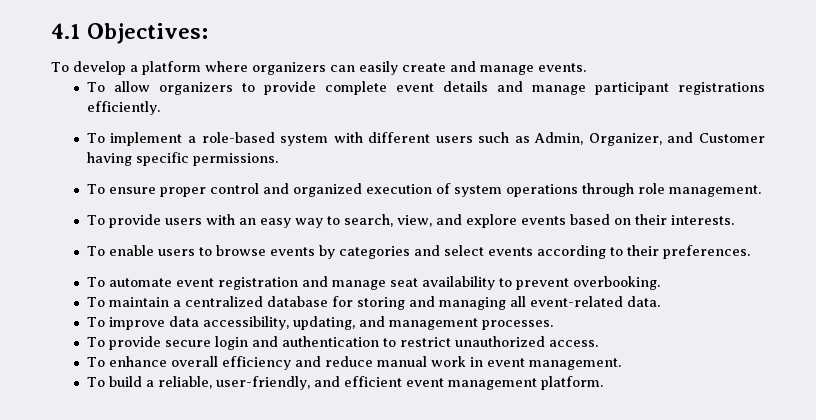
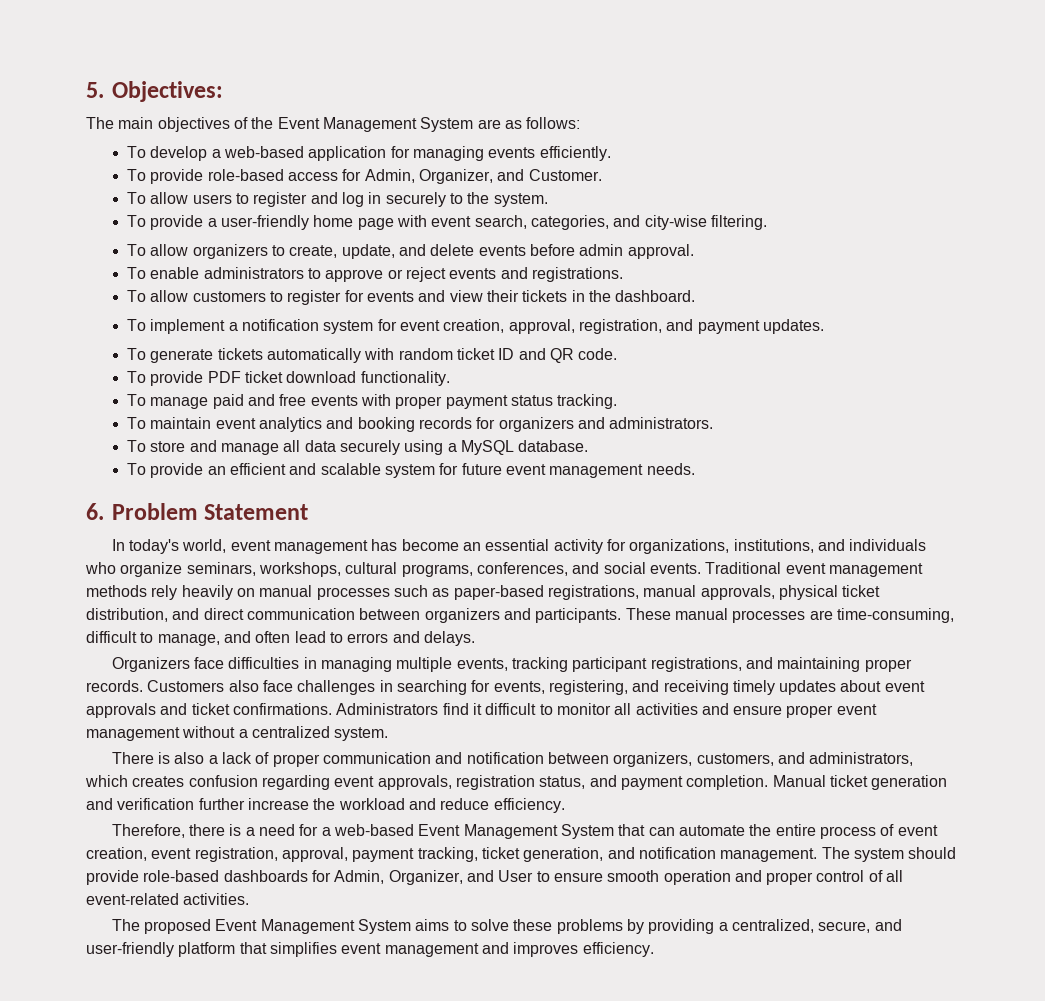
- 4.1 Objectives:
+ 5. Objectives:
- To develop a platform where organizers can easily create and manage events.
- To allow organizers to provide complete event details and manage participant registrations efficiently.
- To implement a role-based system with different users such as Admin, Organizer, and Customer having specific permissions.
- To ensure proper control and organized execution of system operations through role management.
- To provide users with an easy way to search, view, and explore events based on their interests.
- To enable users to browse events by categories and select events according to their preferences.
- To automate event registration and manage seat availability to prevent overbooking.
- To maintain a centralized database for storing and managing all event-related data.
- To improve data accessibility, updating, and management processes.
- To provide secure login and authentication to restrict unauthorized access.
- To enhance overall efficiency and reduce manual work in event management.
- To build a reliable, user-friendly, and efficient event management platform.
+ The main objectives of the Event Management System are as follows:
+ To develop a web-based application for managing events efficiently.
+ To provide role-based access for Admin, Organizer, and Customer.
+ To allow users to register and log in securely to the system.
+ To provide a user-friendly home page with event search, categories, and city-wise filtering.
+ To allow organizers to create, update, and delete events before admin approval.
+ To enable administrators to approve or reject events and registrations.
+ To allow customers to register for events and view their tickets in the dashboard.
+ To implement a notification system for event creation, approval, registration, and payment updates.
+ To generate tickets automatically with random ticket ID and QR code.
+ To provide PDF ticket download functionality.
+ To manage paid and free events with proper payment status tracking.
+ To maintain event analytics and booking records for organizers and administrators.
+ To store and manage all data securely using a MySQL database.
+ To provide an efficient and scalable system for future event management needs.
+ 6. Problem Statement
+ In today's world, event management has become an essential activity for organizations, institutions, and individuals who organize seminars, workshops, cultural programs, conferences, and social events. Traditional event management methods rely heavily on manual processes such as paper-based registrations, manual approvals, physical ticket distribution, and direct communication between organizers and participants. These manual processes are time-consuming, difficult to manage, and often lead to errors and delays.
+ Organizers face difficulties in managing multiple events, tracking participant registrations, and maintaining proper records. Customers also face challenges in searching for events, registering, and receiving timely updates about event approvals and ticket confirmations. Administrators find it difficult to monitor all activities and ensure proper event management without a centralized system.
+ There is also a lack of proper communication and notification between organizers, customers, and administrators, which creates confusion regarding event approvals, registration status, and payment completion. Manual ticket generation and verification further increase the workload and reduce efficiency.
+ Therefore, there is a need for a web-based Event Management System that can automate the entire process of event creation, event registration, approval, payment tracking, ticket generation, and notification management. The system should provide role-based dashboards for Admin, Organizer, and User to ensure smooth operation and proper control of all event-related activities.
+ The proposed Event Management System aims to solve these problems by providing a centralized, secure, and user-friendly platform that simplifies event management and improves efficiency.

